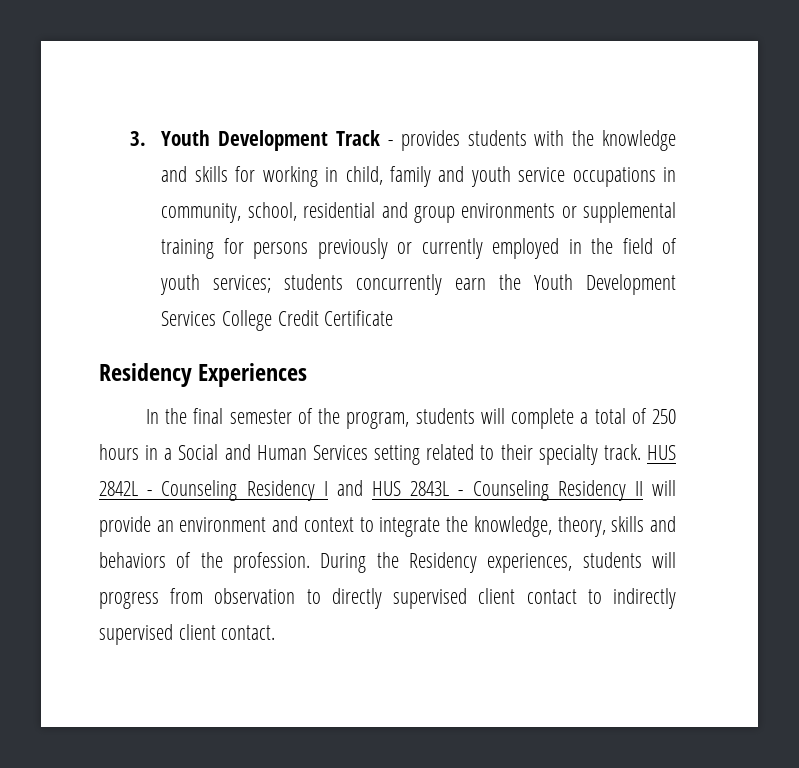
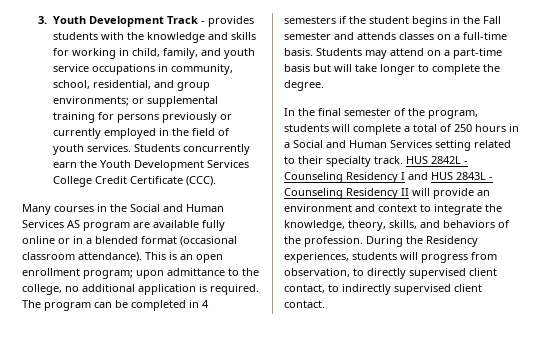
- 3. Youth Development Track - provides students with the knowledge and skills for working in child, family and youth service occupations in community, school, residential and group environments or supplemental training for persons previously or currently employed in the field of youth services; students concurrently earn the Youth Development Services College Credit Certificate
- Residency Experiences
+ 3. Youth Development Track - provides students with the knowledge and skills for working in child, family, and youth service occupations in community, school, residential, and group environments; or supplemental training for persons previously or currently employed in the field of youth services. Students concurrently earn the Youth Development Services College Credit Certificate (CCC).
+ Many courses in the Social and Human Services AS program are available fully online or in a blended format (occasional classroom attendance). This is an open enrollment program; upon admittance to the college, no additional application is required. The program can be completed in 4 semesters if the student begins in the Fall semester and attends classes on a full-time basis. Students may attend on a part-time basis but will take longer to complete the degree.
- HUS 2842L - Counseling Residency I and HUS 2843L - Counseling Residency II will provide an environment and context to integrate the knowledge, theory, skills and behaviors of the profession.
+ HUS 2842L - Counseling Residency I and HUS 2843L - Counseling Residency II will provide an environment and context to integrate the knowledge, theory, skills, and behaviors of the profession.
- During the Residency experiences, students will progress from observation to directly supervised client contact to indirectly supervised client contact.
+ During the Residency experiences, students will progress from observation, to directly supervised client contact, to indirectly supervised client contact.

